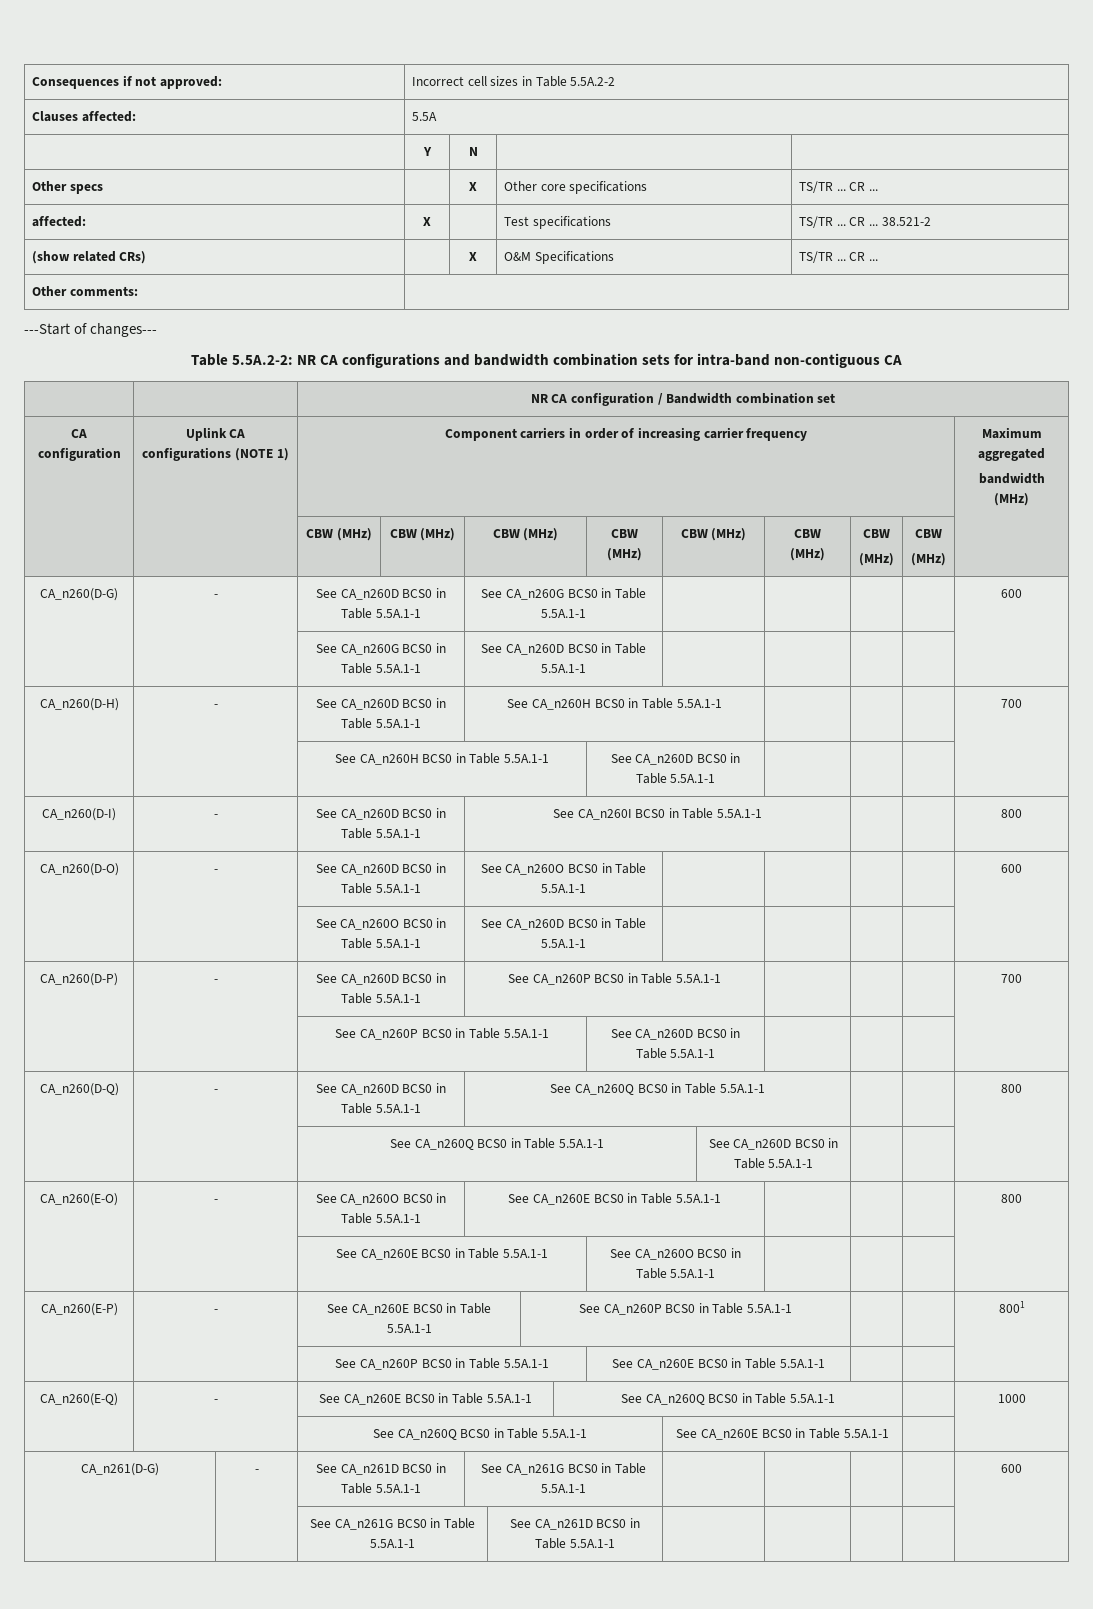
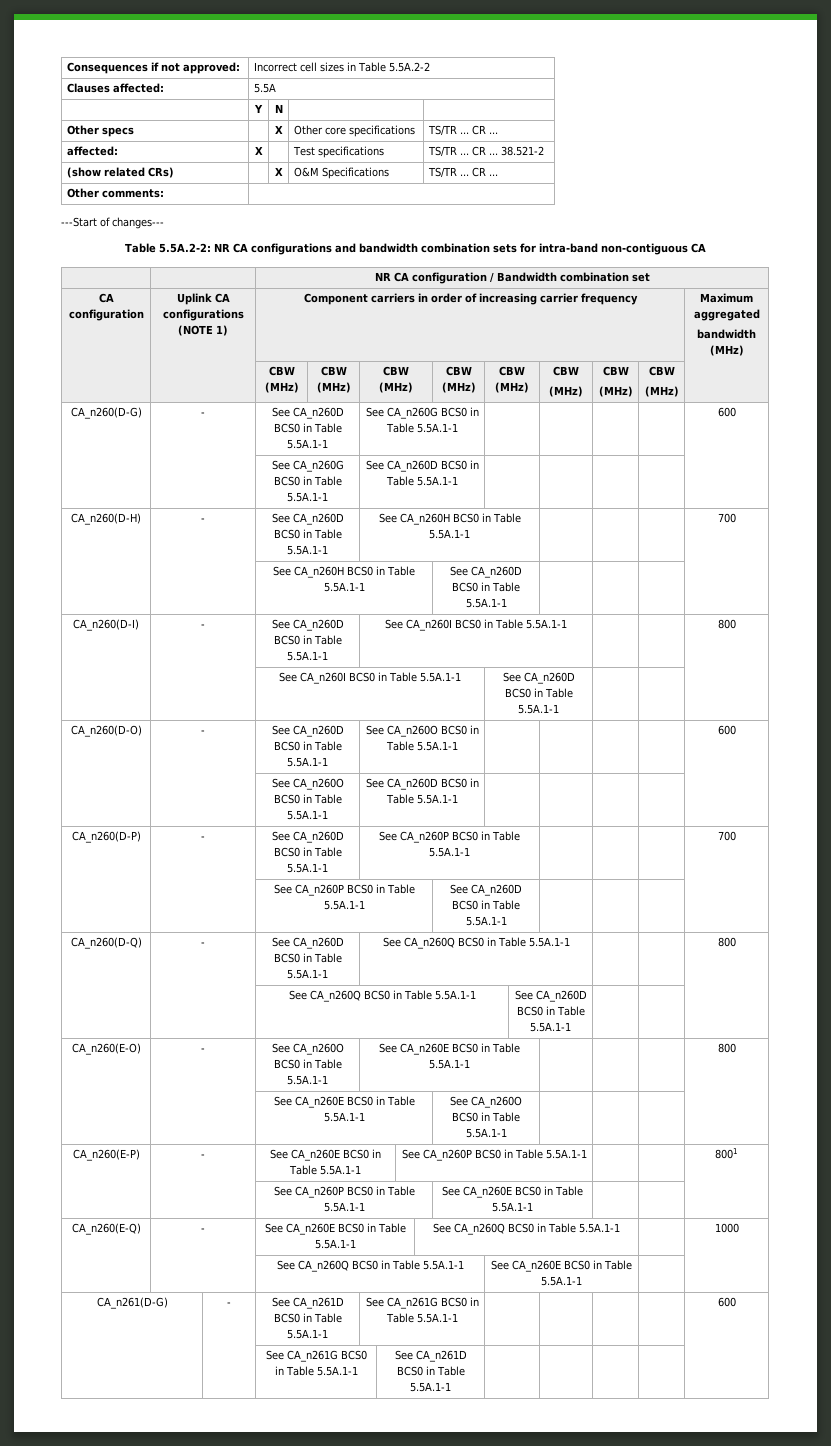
+ | | See CA_n260I BCS0 in Table 5.5A.1-1 | See CA_n260D BCS0 in Table 5.5A.1-1 | | |

